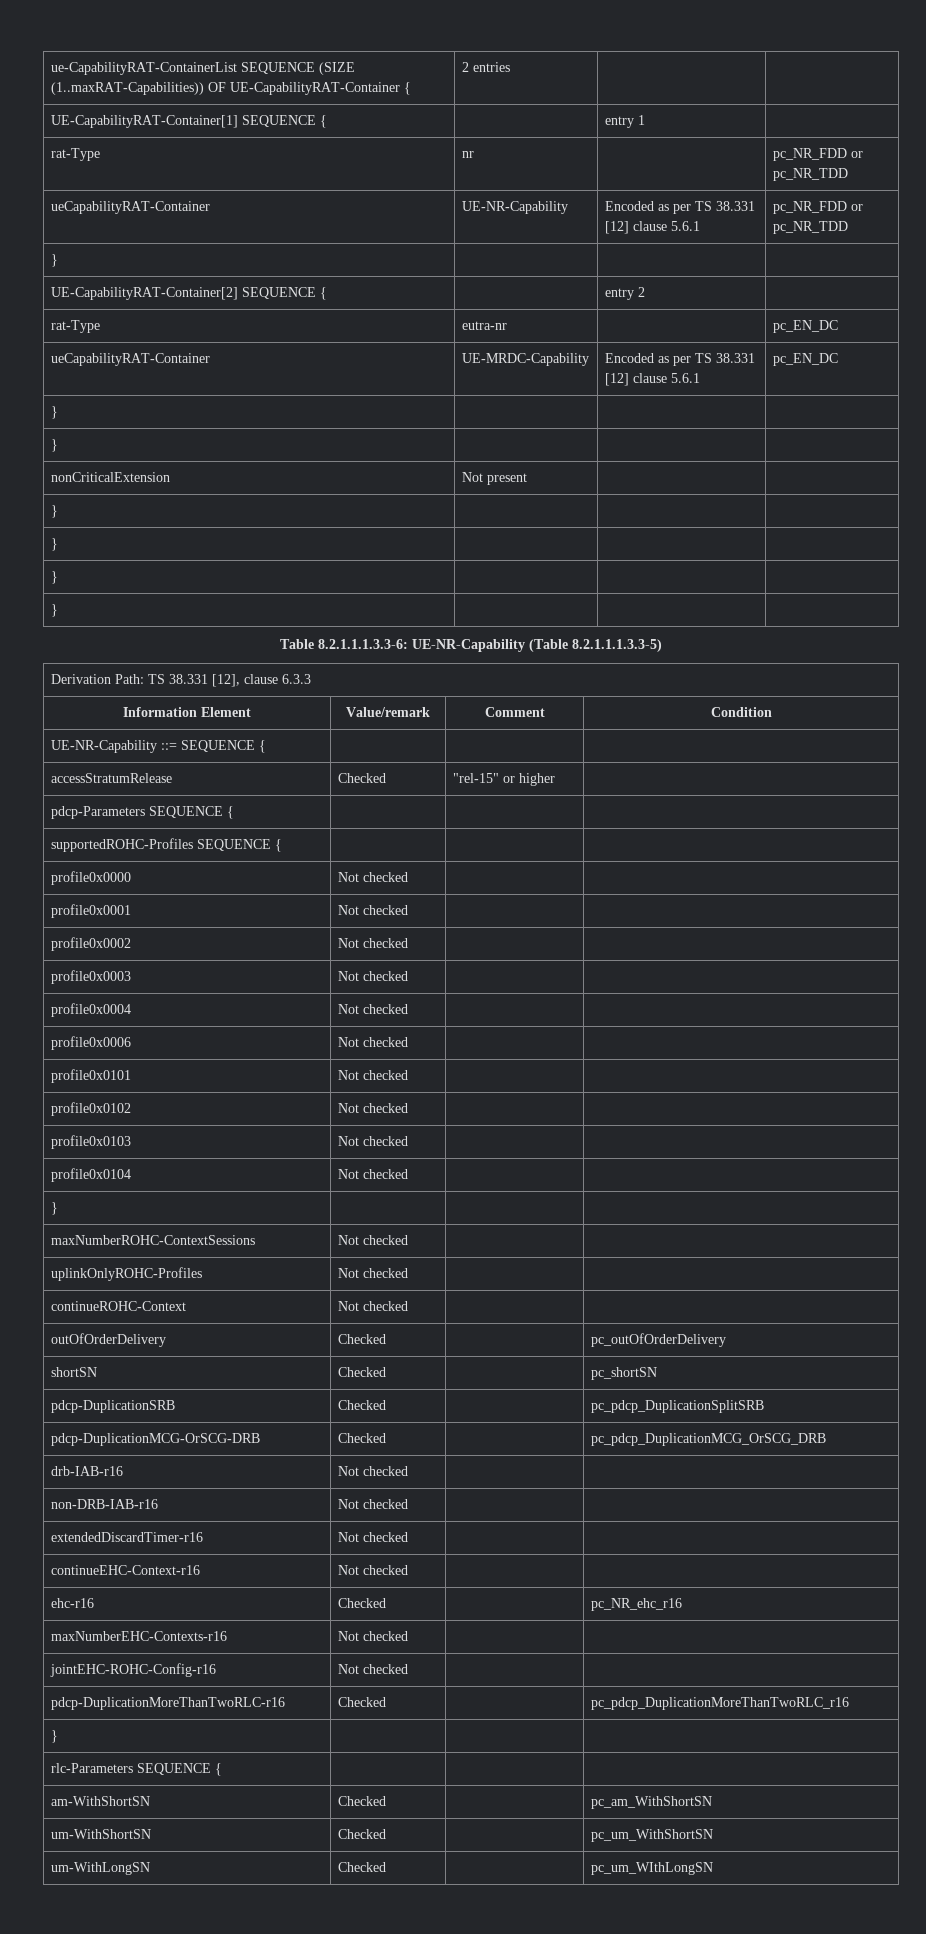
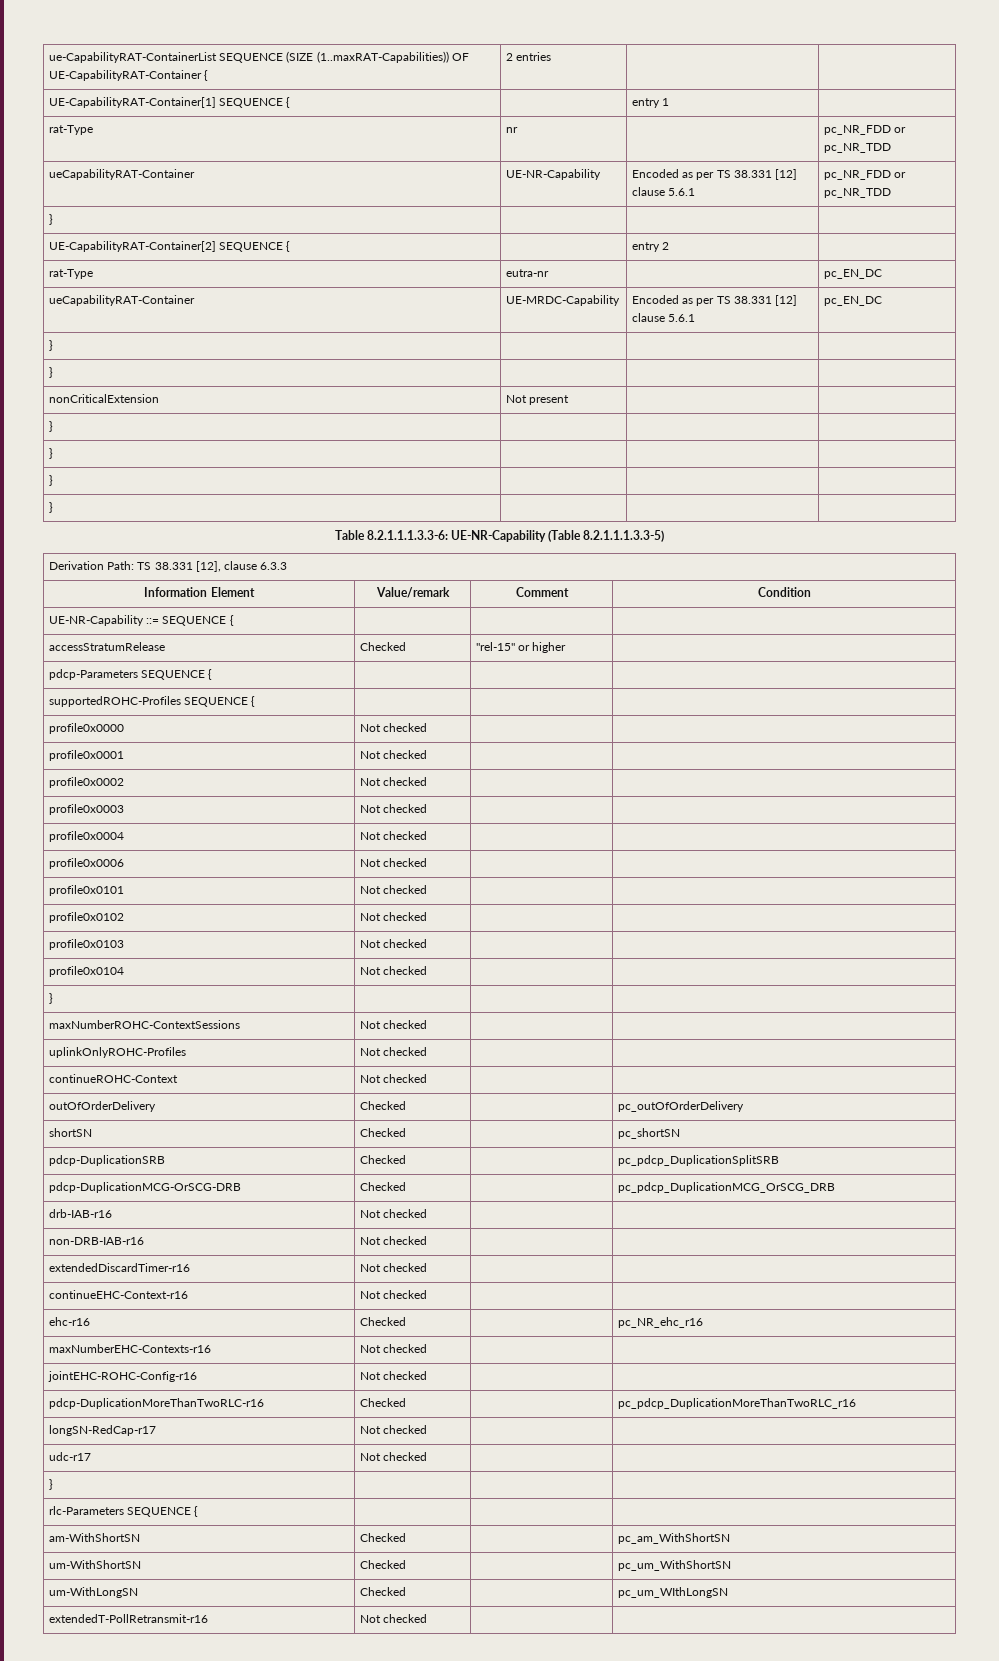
+ longSN-RedCap-r17 | Not checked | |
+ udc-r17 | Not checked | |
+ extendedT-PollRetransmit-r16 | Not checked | |

